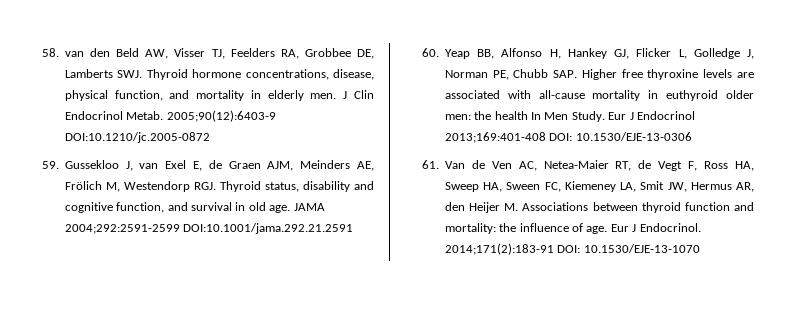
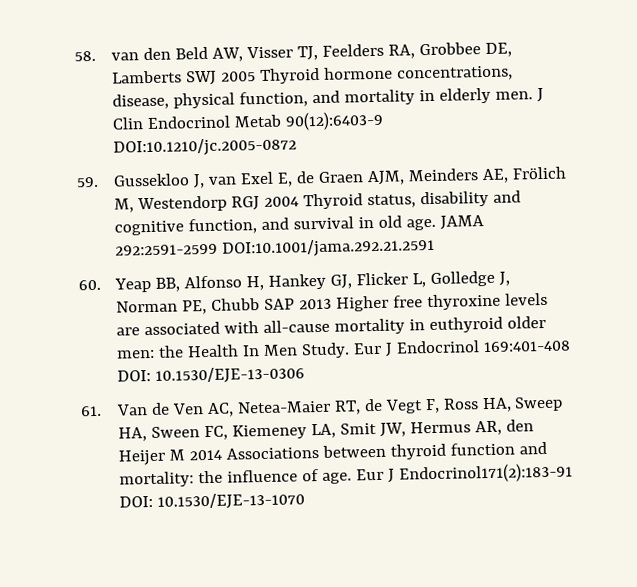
- 58. van den Beld AW, Visser TJ, Feelders RA, Grobbee DE, Lamberts SWJ. Thyroid hormone concentrations, disease, physical function, and mortality in elderly men.
+ 58. van den Beld AW, Visser TJ, Feelders RA, Grobbee DE, Lamberts SWJ 2005 Thyroid hormone concentrations, disease, physical function, and mortality in elderly men.
- J Clin Endocrinol Metab. 2005;90(12):6403-9 DOI:10.1210/jc.2005-0872
+ J Clin Endocrinol Metab 90(12):6403-9 DOI:10.1210/jc.2005-0872
- 59. Gussekloo J, van Exel E, de Graen AJM, Meinders AE, Frölich M, Westendorp RGJ. Thyroid status, disability and cognitive function, and survival in old age.
+ 59. Gussekloo J, van Exel E, de Graen AJM, Meinders AE, Frölich M, Westendorp RGJ 2004 Thyroid status, disability and cognitive function, and survival in old age.
- JAMA 2004;292:2591-2599 DOI:10.1001/jama.292.21.2591
+ JAMA 292:2591-2599 DOI:10.1001/jama.292.21.2591
- 60. Yeap BB, Alfonso H, Hankey GJ, Flicker L, Golledge J, Norman PE, Chubb SAP. Higher free thyroxine levels are associated with all-cause mortality in euthyroid older men: the health In Men Study.
+ 60. Yeap BB, Alfonso H, Hankey GJ, Flicker L, Golledge J, Norman PE, Chubb SAP 2013 Higher free thyroxine levels are associated with all-cause mortality in euthyroid older men: the Health In Men Study.
- Eur J Endocrinol 2013;169:401-408 DOI: 10.1530/EJE-13-0306
+ Eur J Endocrinol 169:401-408 DOI: 10.1530/EJE-13-0306
- 61. Van de Ven AC, Netea-Maier RT, de Vegt F, Ross HA, Sweep HA, Sween FC, Kiemeney LA, Smit JW, Hermus AR, den Heijer M. Associations between thyroid function and mortality: the influence of age.
+ 61. Van de Ven AC, Netea-Maier RT, de Vegt F, Ross HA, Sweep HA, Sween FC, Kiemeney LA, Smit JW, Hermus AR, den Heijer M 2014 Associations between thyroid function and mortality: the influence of age.
- Eur J Endocrinol. 2014;171(2):183-91 DOI: 10.1530/EJE-13-1070
+ Eur J Endocrinol171(2):183-91 DOI: 10.1530/EJE-13-1070

